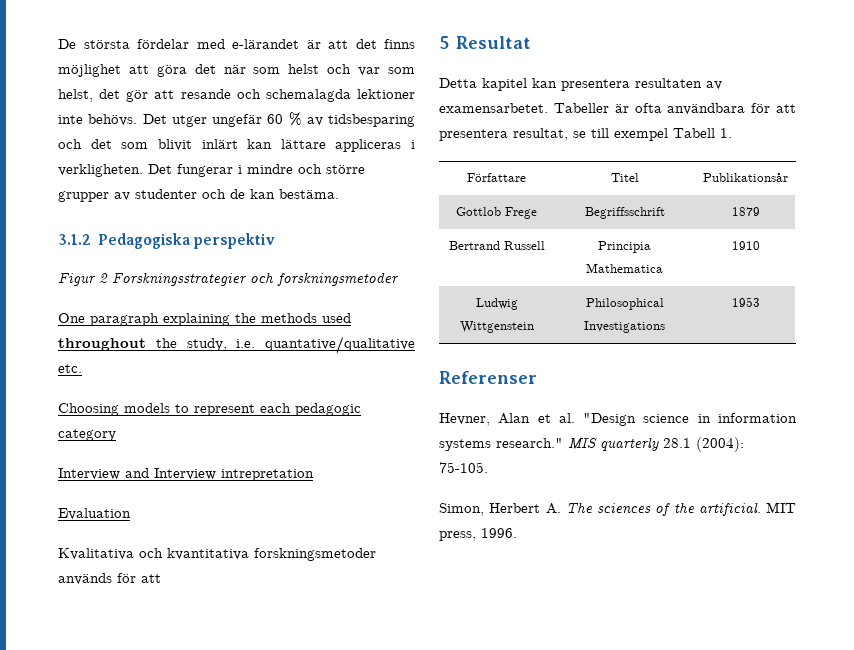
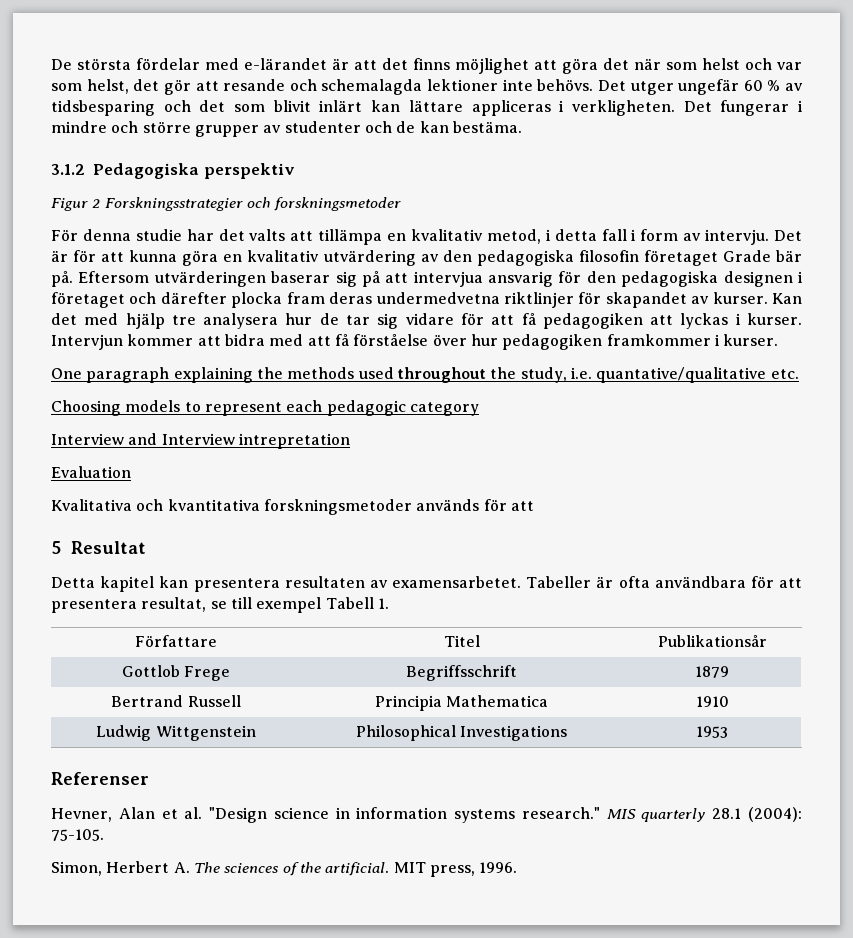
+ För denna studie har det valts att tillämpa en kvalitativ metod, i detta fall i form av intervju. Det är för att kunna göra en kvalitativ utvärdering av den pedagogiska filosofin företaget Grade bär på. Eftersom utvärderingen baserar sig på att intervjua ansvarig för den pedagogiska designen i företaget och därefter plocka fram deras undermedvetna riktlinjer för skapandet av kurser. Kan det med hjälp tre analysera hur de tar sig vidare för att få pedagogiken att lyckas i kurser. Intervjun kommer att bidra med att få förståelse över hur pedagogiken framkommer i kurser.

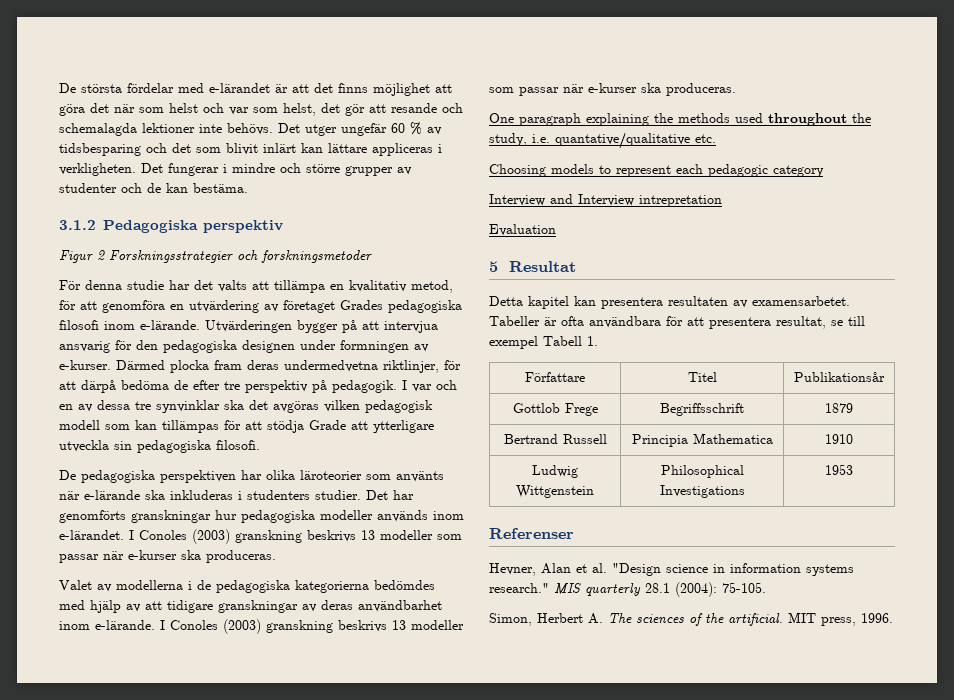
- För denna studie har det valts att tillämpa en kvalitativ metod, i detta fall i form av intervju. Det är för att kunna göra en kvalitativ utvärdering av den pedagogiska filosofin företaget Grade bär på. Eftersom utvärderingen baserar sig på att intervjua ansvarig för den pedagogiska designen i företaget och därefter plocka fram deras undermedvetna riktlinjer för skapandet av kurser. Kan det med hjälp tre analysera hur de tar sig vidare för att få pedagogiken att lyckas i kurser. Intervjun kommer att bidra med att få förståelse över hur pedagogiken framkommer i kurser.
+ För denna studie har det valts att tillämpa en kvalitativ metod, för att genomföra en utvärdering av företaget Grades pedagogiska filosofi inom e-lärande. Utvärderingen bygger på att intervjua ansvarig för den pedagogiska designen under formningen av e-kurser. Därmed plocka fram deras undermedvetna riktlinjer, för att därpå bedöma de efter tre perspektiv på pedagogik. I var och en av dessa tre synvinklar ska det avgöras vilken pedagogisk modell som kan tillämpas för att stödja Grade att ytterligare utveckla sin pedagogiska filosofi.
+ De pedagogiska perspektiven har olika läroteorier som använts när e-lärande ska inkluderas i studenters studier. Det har genomförts granskningar hur pedagogiska modeller används inom e-lärandet. I Conoles (2003) granskning beskrivs 13 modeller som passar när e-kurser ska produceras.
+ Valet av modellerna i de pedagogiska kategorierna bedömdes med hjälp av att tidigare granskningar av deras användbarhet inom e-lärande. I Conoles (2003) granskning beskrivs 13 modeller som passar när e-kurser ska produceras.
- Kvalitativa och kvantitativa forskningsmetoder används för att

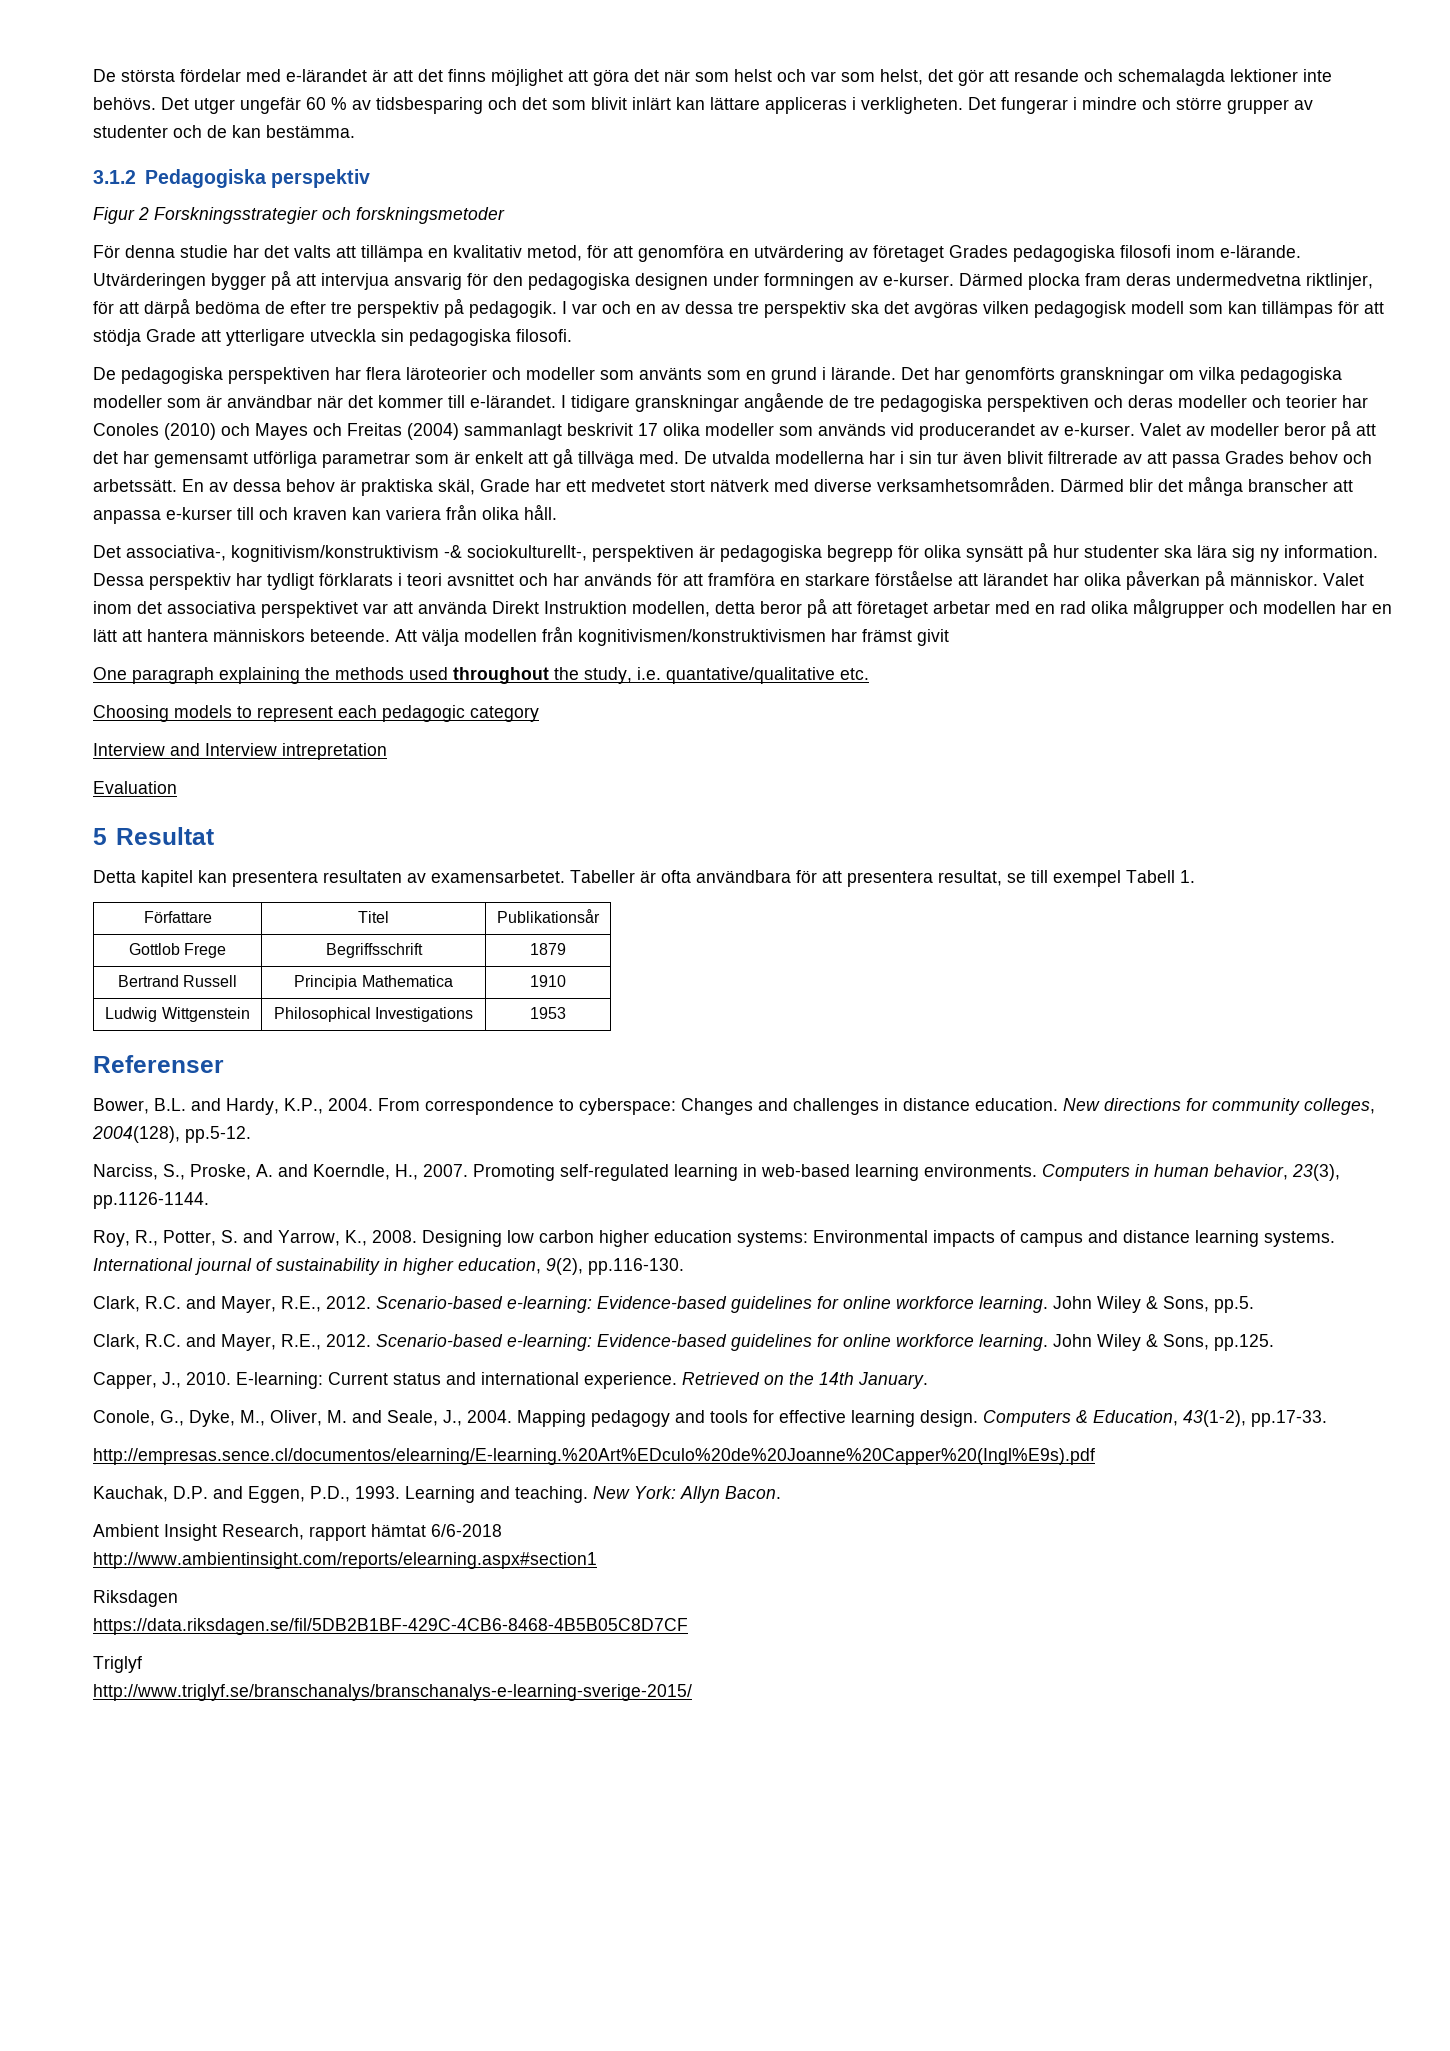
- Det fungerar i mindre och större grupper av studenter och de kan bestäma.
+ Det fungerar i mindre och större grupper av studenter och de kan bestämma.
- I var och en av dessa tre synvinklar ska det avgöras vilken pedagogisk modell som kan tillämpas för att stödja Grade att ytterligare utveckla sin pedagogiska filosofi.
+ I var och en av dessa tre perspektiv ska det avgöras vilken pedagogisk modell som kan tillämpas för att stödja Grade att ytterligare utveckla sin pedagogiska filosofi.
- De pedagogiska perspektiven har olika läroteorier som använts när e-lärande ska inkluderas i studenters studier. Det har genomförts granskningar hur pedagogiska modeller används inom e-lärandet. I Conoles (2003) granskning beskrivs 13 modeller som passar när e-kurser ska produceras.
- Valet av modellerna i de pedagogiska kategorierna bedömdes med hjälp av att tidigare granskningar av deras användbarhet inom e-lärande. I Conoles (2003) granskning beskrivs 13 modeller som passar när e-kurser ska produceras.
+ De pedagogiska perspektiven har flera läroteorier och modeller som använts som en grund i lärande. Det har genomförts granskningar om vilka pedagogiska modeller som är användbar när det kommer till e-lärandet. I tidigare granskningar angående de tre pedagogiska perspektiven och deras modeller och teorier har Conoles (2010) och Mayes och Freitas (2004) sammanlagt beskrivit 17 olika modeller som används vid producerandet av e-kurser. Valet av modeller beror på att det har gemensamt utförliga parametrar som är enkelt att gå tillväga med. De utvalda modellerna har i sin tur även blivit filtrerade av att passa Grades behov och arbetssätt. En av dessa behov är praktiska skäl, Grade har ett medvetet stort nätverk med diverse verksamhetsområden. Därmed blir det många branscher att anpassa e-kurser till och kraven kan variera från olika håll.
+ Det associativa-, kognitivism/konstruktivism -& sociokulturellt-, perspektiven är pedagogiska begrepp för olika synsätt på hur studenter ska lära sig ny information. Dessa perspektiv har tydligt förklarats i teori avsnittet och har används för att framföra en starkare förståelse att lärandet har olika påverkan på människor. Valet inom det associativa perspektivet var att använda Direkt Instruktion modellen, detta beror på att företaget arbetar med en rad olika målgrupper och modellen har en lätt att hantera människors beteende. Att välja modellen från kognitivismen/konstruktivismen har främst givit
- Hevner, Alan et al. "Design science in information systems research." MIS quarterly 28.1 (2004): 75-105.
- Simon, Herbert A. The sciences of the artificial. MIT press, 1996.
+ Bower, B.L. and Hardy, K.P., 2004. From correspondence to cyberspace: Changes and challenges in distance education. New directions for community colleges, 2004(128), pp.5-12.
+ Narciss, S., Proske, A. and Koerndle, H., 2007. Promoting self-regulated learning in web-based learning environments. Computers in human behavior, 23(3), pp.1126-1144.
+ Roy, R., Potter, S. and Yarrow, K., 2008. Designing low carbon higher education systems: Environmental impacts of campus and distance learning systems. International journal of sustainability in higher education, 9(2), pp.116-130.
+ Clark, R.C. and Mayer, R.E., 2012. Scenario-based e-learning: Evidence-based guidelines for online workforce learning. John Wiley & Sons, pp.5.
+ Clark, R.C. and Mayer, R.E., 2012. Scenario-based e-learning: Evidence-based guidelines for online workforce learning. John Wiley & Sons, pp.125.
+ Capper, J., 2010. E-learning: Current status and international experience. Retrieved on the 14th January.
+ Conole, G., Dyke, M., Oliver, M. and Seale, J., 2004. Mapping pedagogy and tools for effective learning design. Computers & Education, 43(1-2), pp.17-33.
+ http://empresas.sence.cl/documentos/elearning/E-learning.%20Art%EDculo%20de%20Joanne%20Capper%20(Ingl%E9s).pdf
+ Kauchak, D.P. and Eggen, P.D., 1993. Learning and teaching. New York: Allyn Bacon.
+ Ambient Insight Research, rapport hämtat 6/6-2018
+ http://www.ambientinsight.com/reports/elearning.aspx#section1
+ Riksdagen
+ https://data.riksdagen.se/fil/5DB2B1BF-429C-4CB6-8468-4B5B05C8D7CF
+ Triglyf
+ http://www.triglyf.se/branschanalys/branschanalys-e-learning-sverige-2015/

